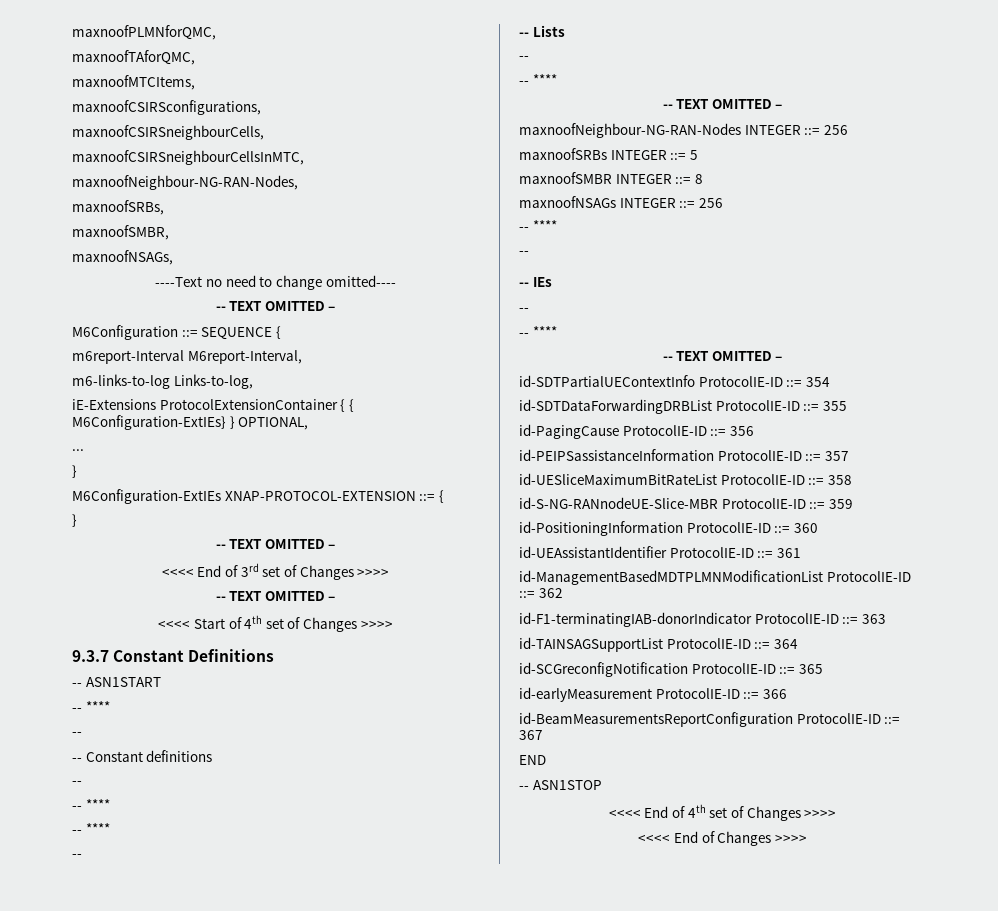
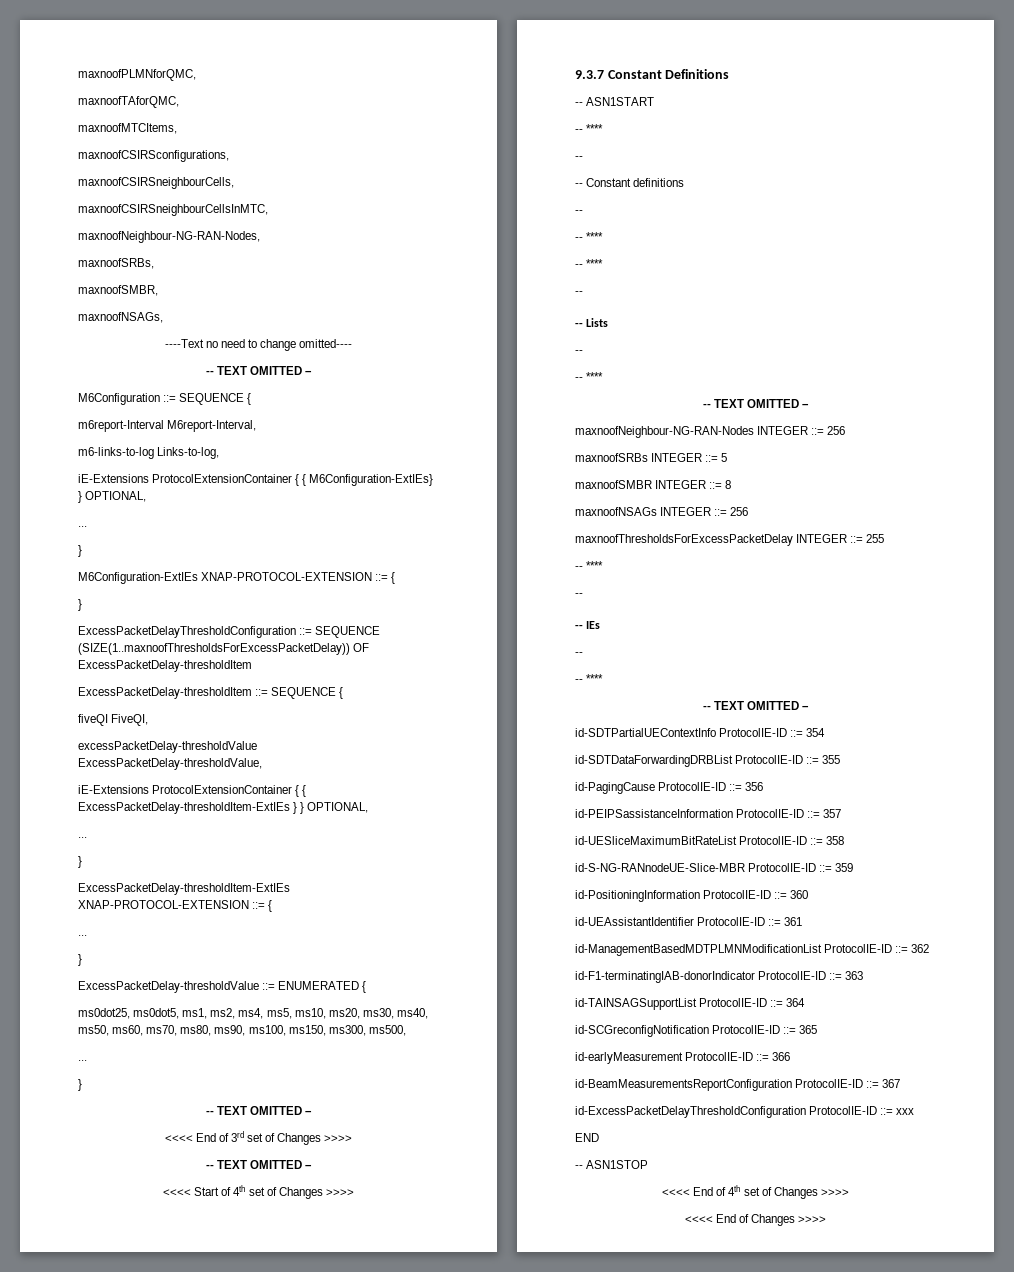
+ ExcessPacketDelayThresholdConfiguration ::= SEQUENCE (SIZE(1..maxnoofThresholdsForExcessPacketDelay)) OF ExcessPacketDelay-thresholdItem
+ ExcessPacketDelay-thresholdItem ::= SEQUENCE {
+ fiveQI FiveQI,
+ excessPacketDelay-thresholdValue ExcessPacketDelay-thresholdValue,
+ iE-Extensions ProtocolExtensionContainer { { ExcessPacketDelay-thresholdItem-ExtIEs } } OPTIONAL,
+ ...
+ }
+ ExcessPacketDelay-thresholdItem-ExtIEs XNAP-PROTOCOL-EXTENSION ::= {
+ ...
+ }
+ ExcessPacketDelay-thresholdValue ::= ENUMERATED {
+ ms0dot25, ms0dot5, ms1, ms2, ms4, ms5, ms10, ms20, ms30, ms40, ms50, ms60, ms70, ms80, ms90, ms100, ms150, ms300, ms500,
+ ...
+ }
+ maxnoofThresholdsForExcessPacketDelay INTEGER ::= 255
+ id-ExcessPacketDelayThresholdConfiguration ProtocolIE-ID ::= xxx

